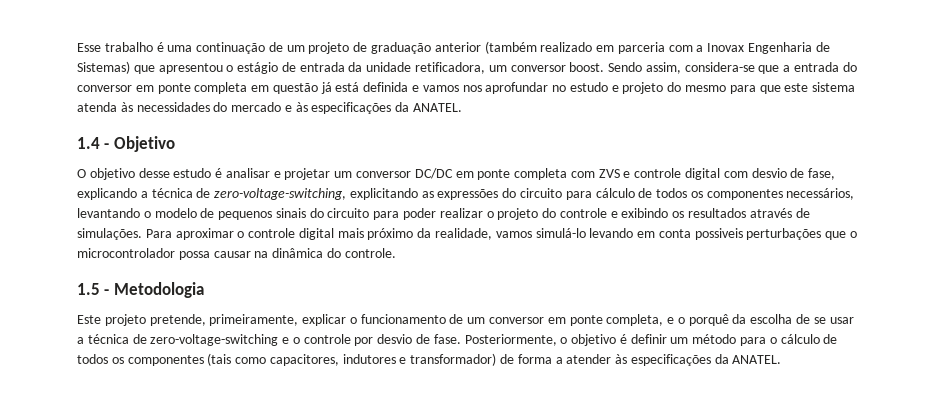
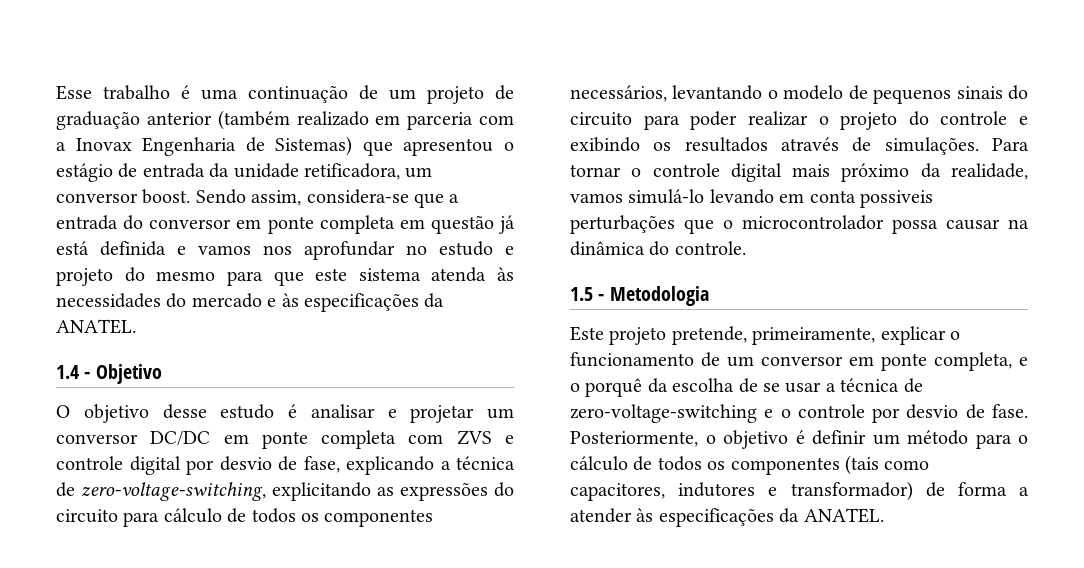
- O objetivo desse estudo é analisar e projetar um conversor DC/DC em ponte completa com ZVS e controle digital com desvio de fase, explicando a técnica de zero-voltage-switching, explicitando as expressões do circuito para cálculo de todos os componentes necessários, levantando o modelo de pequenos sinais do circuito para poder realizar o projeto do controle e exibindo os resultados através de simulações.
+ O objetivo desse estudo é analisar e projetar um conversor DC/DC em ponte completa com ZVS e controle digital por desvio de fase, explicando a técnica de zero-voltage-switching, explicitando as expressões do circuito para cálculo de todos os componentes necessários, levantando o modelo de pequenos sinais do circuito para poder realizar o projeto do controle e exibindo os resultados através de simulações.
- Para aproximar o controle digital mais próximo da realidade, vamos simulá-lo levando em conta possiveis perturbações que o microcontrolador possa causar na dinâmica do controle.
+ Para tornar o controle digital mais próximo da realidade, vamos simulá-lo levando em conta possiveis perturbações que o microcontrolador possa causar na dinâmica do controle.

